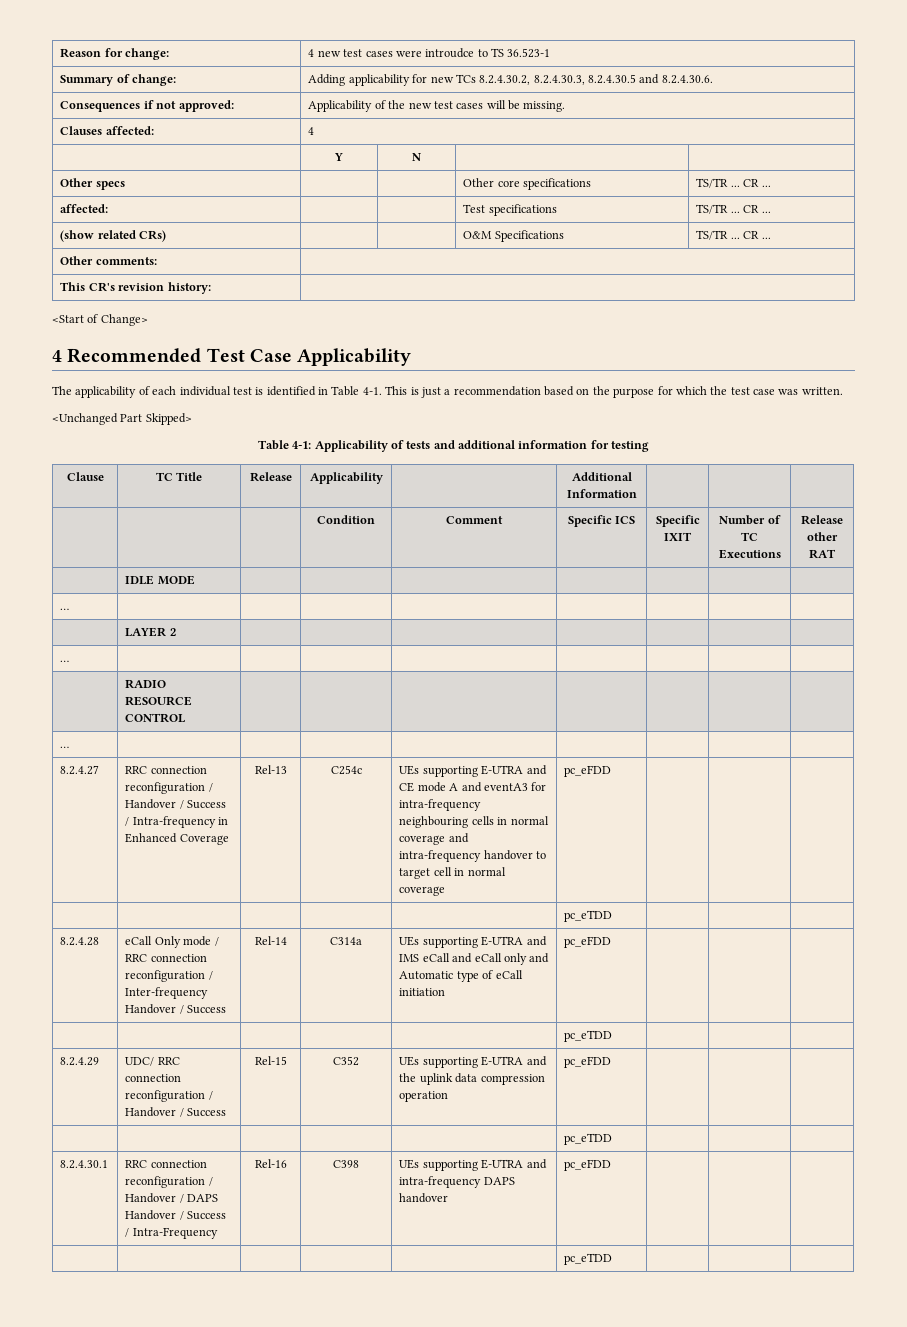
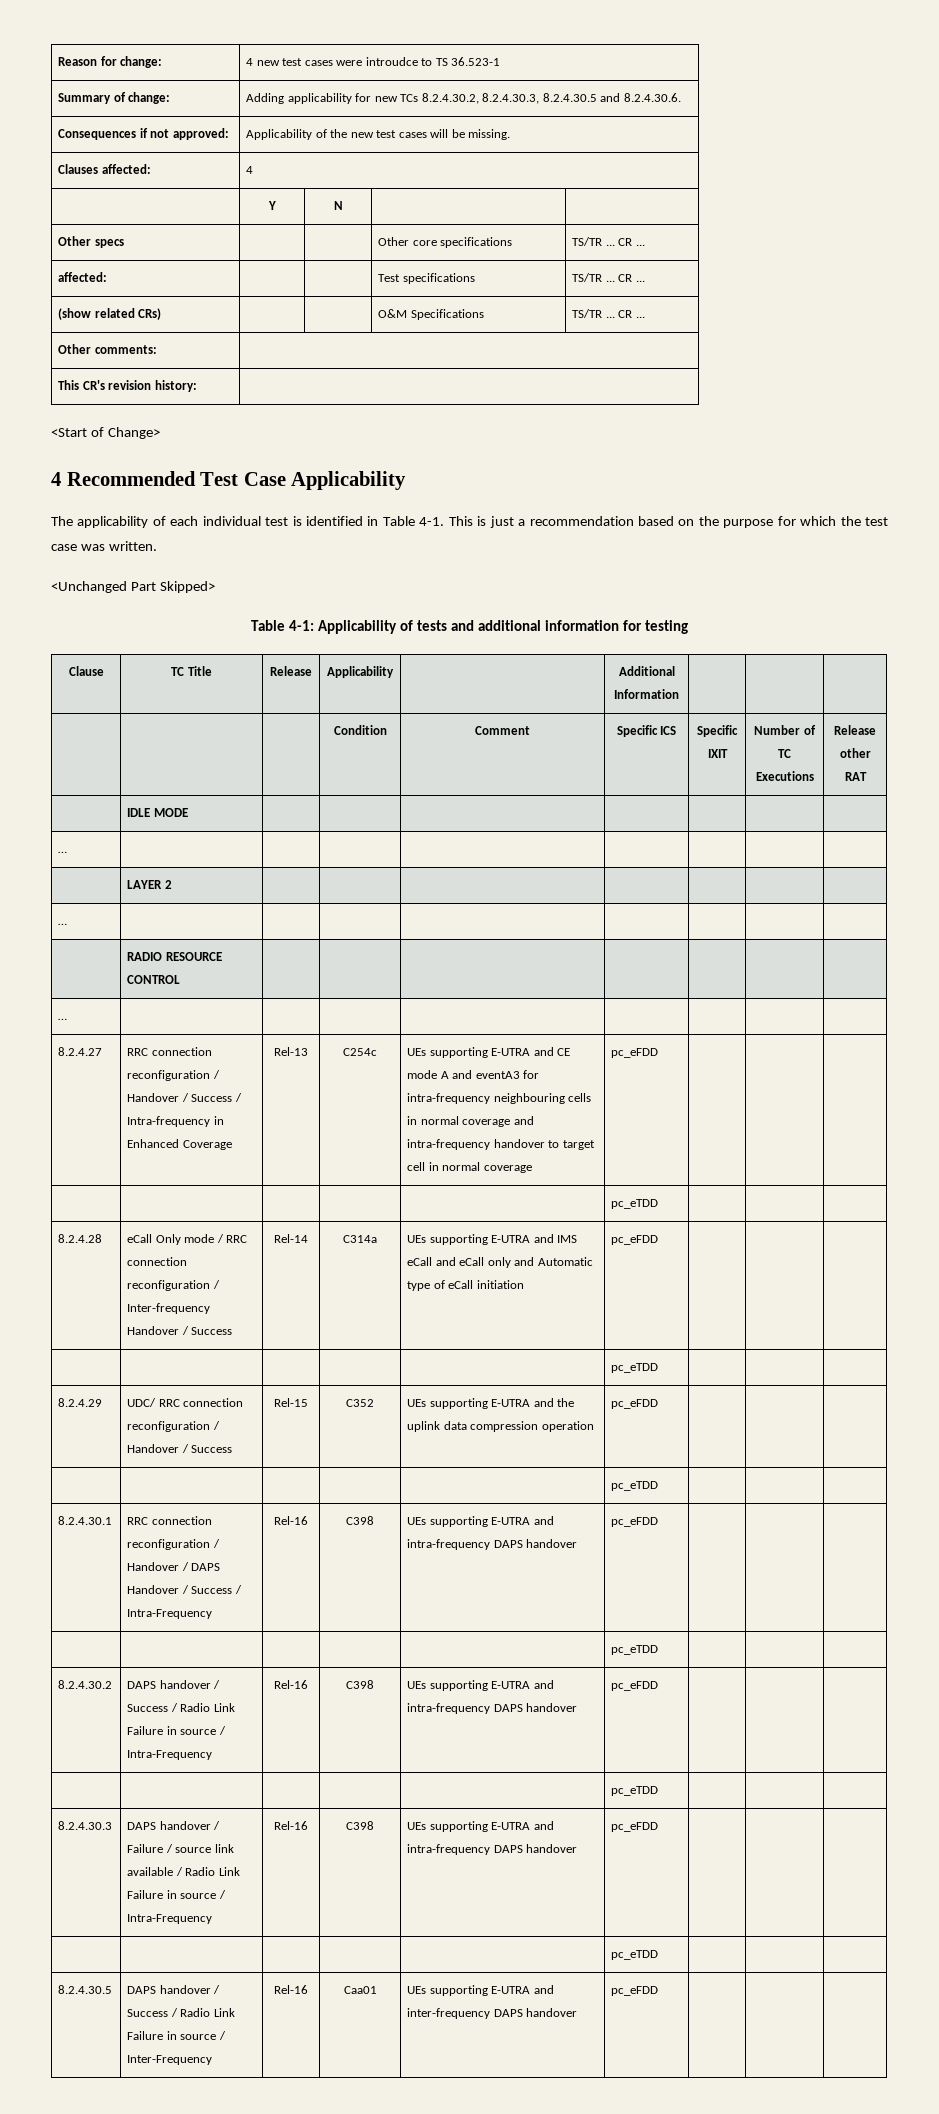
+ 8.2.4.30.2 | DAPS handover / Success / Radio Link Failure in source / Intra-Frequency | Rel-16 | C398 | UEs supporting E-UTRA and intra-frequency DAPS handover | pc_eFDD | | |
+ | | | | | pc_eTDD | | |
+ 8.2.4.30.3 | DAPS handover / Failure / source link available / Radio Link Failure in source / Intra-Frequency | Rel-16 | C398 | UEs supporting E-UTRA and intra-frequency DAPS handover | pc_eFDD | | |
+ | | | | | pc_eTDD | | |
+ 8.2.4.30.5 | DAPS handover / Success / Radio Link Failure in source / Inter-Frequency | Rel-16 | Caa01 | UEs supporting E-UTRA and inter-frequency DAPS handover | pc_eFDD | | |

